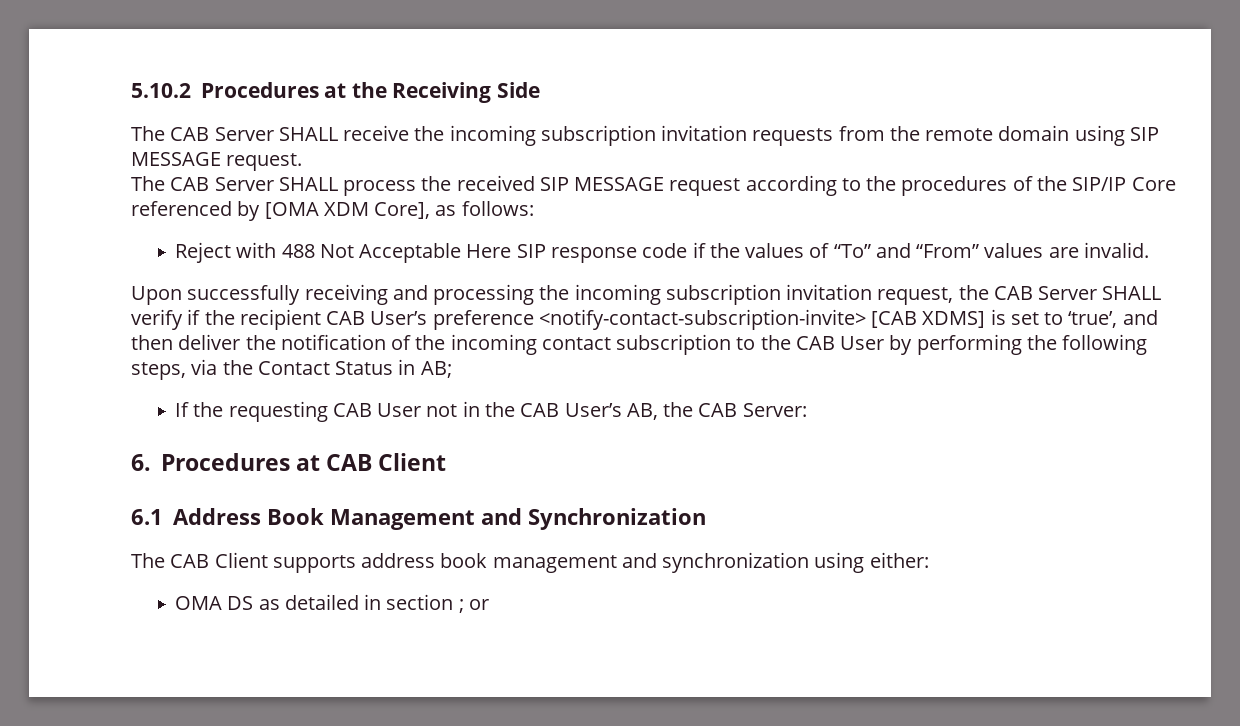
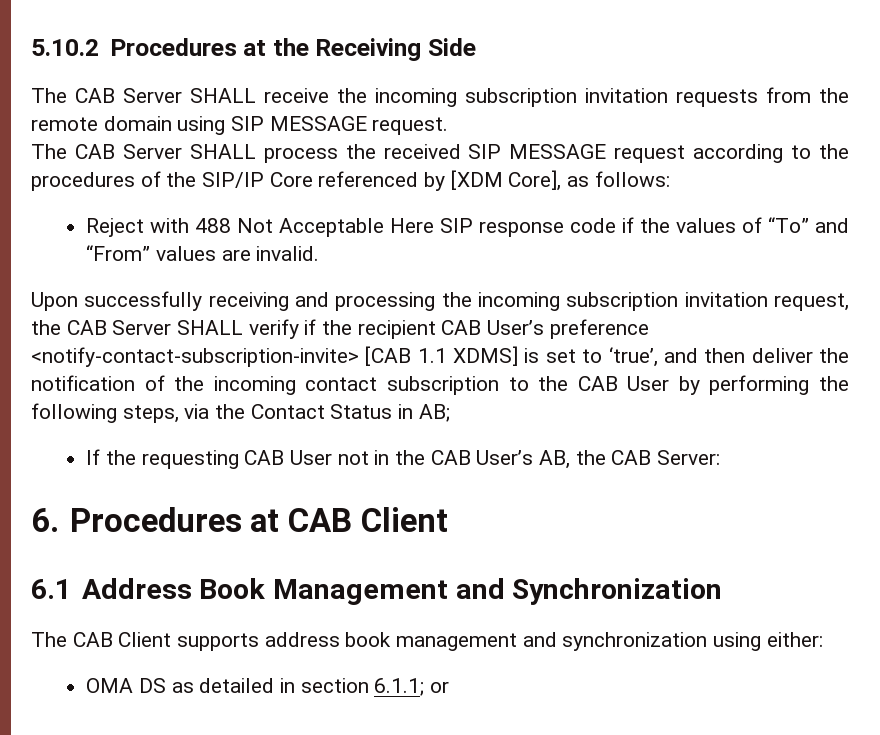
- The CAB Server SHALL process the received SIP MESSAGE request according to the procedures of the SIP/IP Core referenced by [OMA XDM Core], as follows:
+ The CAB Server SHALL process the received SIP MESSAGE request according to the procedures of the SIP/IP Core referenced by [XDM Core], as follows:
- Upon successfully receiving and processing the incoming subscription invitation request, the CAB Server SHALL verify if the recipient CAB User’s preference <notify-contact-subscription-invite> [CAB XDMS] is set to ‘true’, and then deliver the notification of the incoming contact subscription to the CAB User by performing the following steps, via the Contact Status in AB;
+ Upon successfully receiving and processing the incoming subscription invitation request, the CAB Server SHALL verify if the recipient CAB User’s preference <notify-contact-subscription-invite> [CAB 1.1 XDMS] is set to ‘true’, and then deliver the notification of the incoming contact subscription to the CAB User by performing the following steps, via the Contact Status in AB;
- OMA DS as detailed in section ; or
+ OMA DS as detailed in section 6.1.1; or

